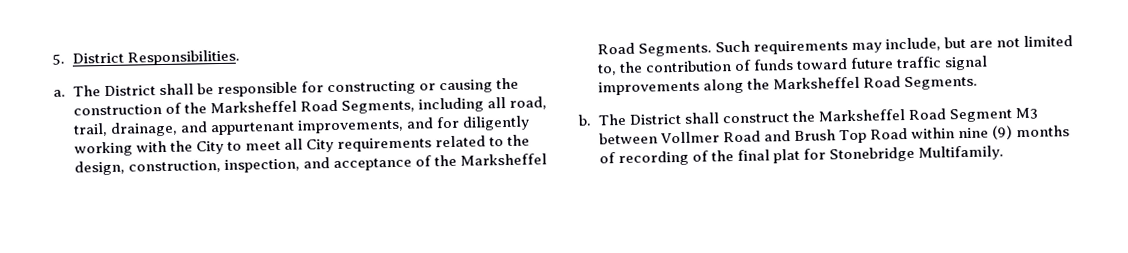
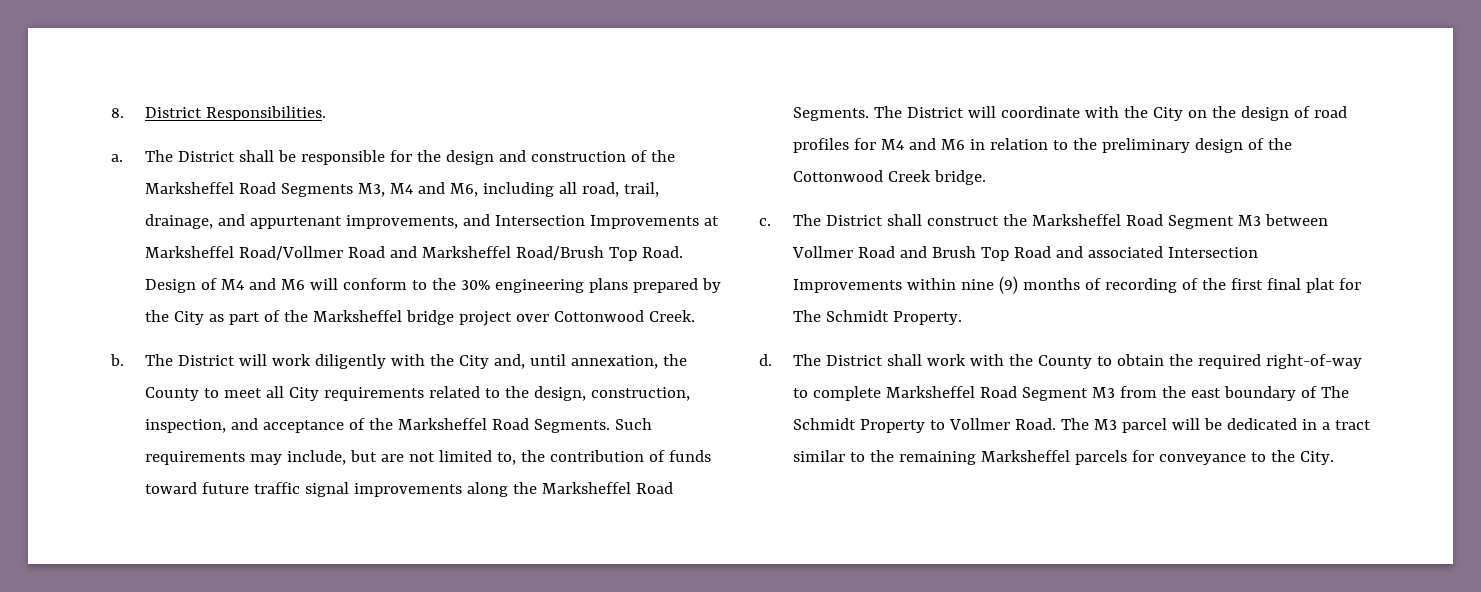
- 5. District Responsibilities.
+ 8. District Responsibilities.
- The District shall be responsible for constructing or causing the construction of the Marksheffel Road Segments, including all road, trail, drainage, and appurtenant improvements, and for diligently working with the City to meet all City requirements related to the design, construction, inspection, and acceptance of the Marksheffel Road Segments.
+ The District shall be responsible for the design and construction of the Marksheffel Road Segments M3, M4 and M6, including all road, trail, drainage, and appurtenant improvements, and Intersection Improvements at Marksheffel Road/Vollmer Road and Marksheffel Road/Brush Top Road. Design of M4 and M6 will conform to the 30% engineering plans prepared by the City as part of the Marksheffel bridge project over Cottonwood Creek.
+ b. The District will work diligently with the City and, until annexation, the County to meet all City requirements related to the design, construction, inspection, and acceptance of the Marksheffel Road Segments.
- Such requirements may include, but are not limited to, the contribution of funds toward future traffic signal improvements along the Marksheffel Road Segments.
- b.
+ Such requirements may include, but are not limited to, the contribution of funds toward future traffic signal improvements along the Marksheffel Road Segments. The District will coordinate with the City on the design of road profiles for M4 and M6 in relation to the preliminary design of the Cottonwood Creek bridge.
+ c.
- The District shall construct the Marksheffel Road Segment M3 between Vollmer Road and Brush Top Road within nine (9) months of recording of the final plat for Stonebridge Multifamily.
+ The District shall construct the Marksheffel Road Segment M3 between Vollmer Road and Brush Top Road and associated Intersection Improvements within nine (9) months of recording of the first final plat for The Schmidt Property.
+ d. The District shall work with the County to obtain the required right-of-way to complete Marksheffel Road Segment M3 from the east boundary of The Schmidt Property to Vollmer Road. The M3 parcel will be dedicated in a tract similar to the remaining Marksheffel parcels for conveyance to the City.

